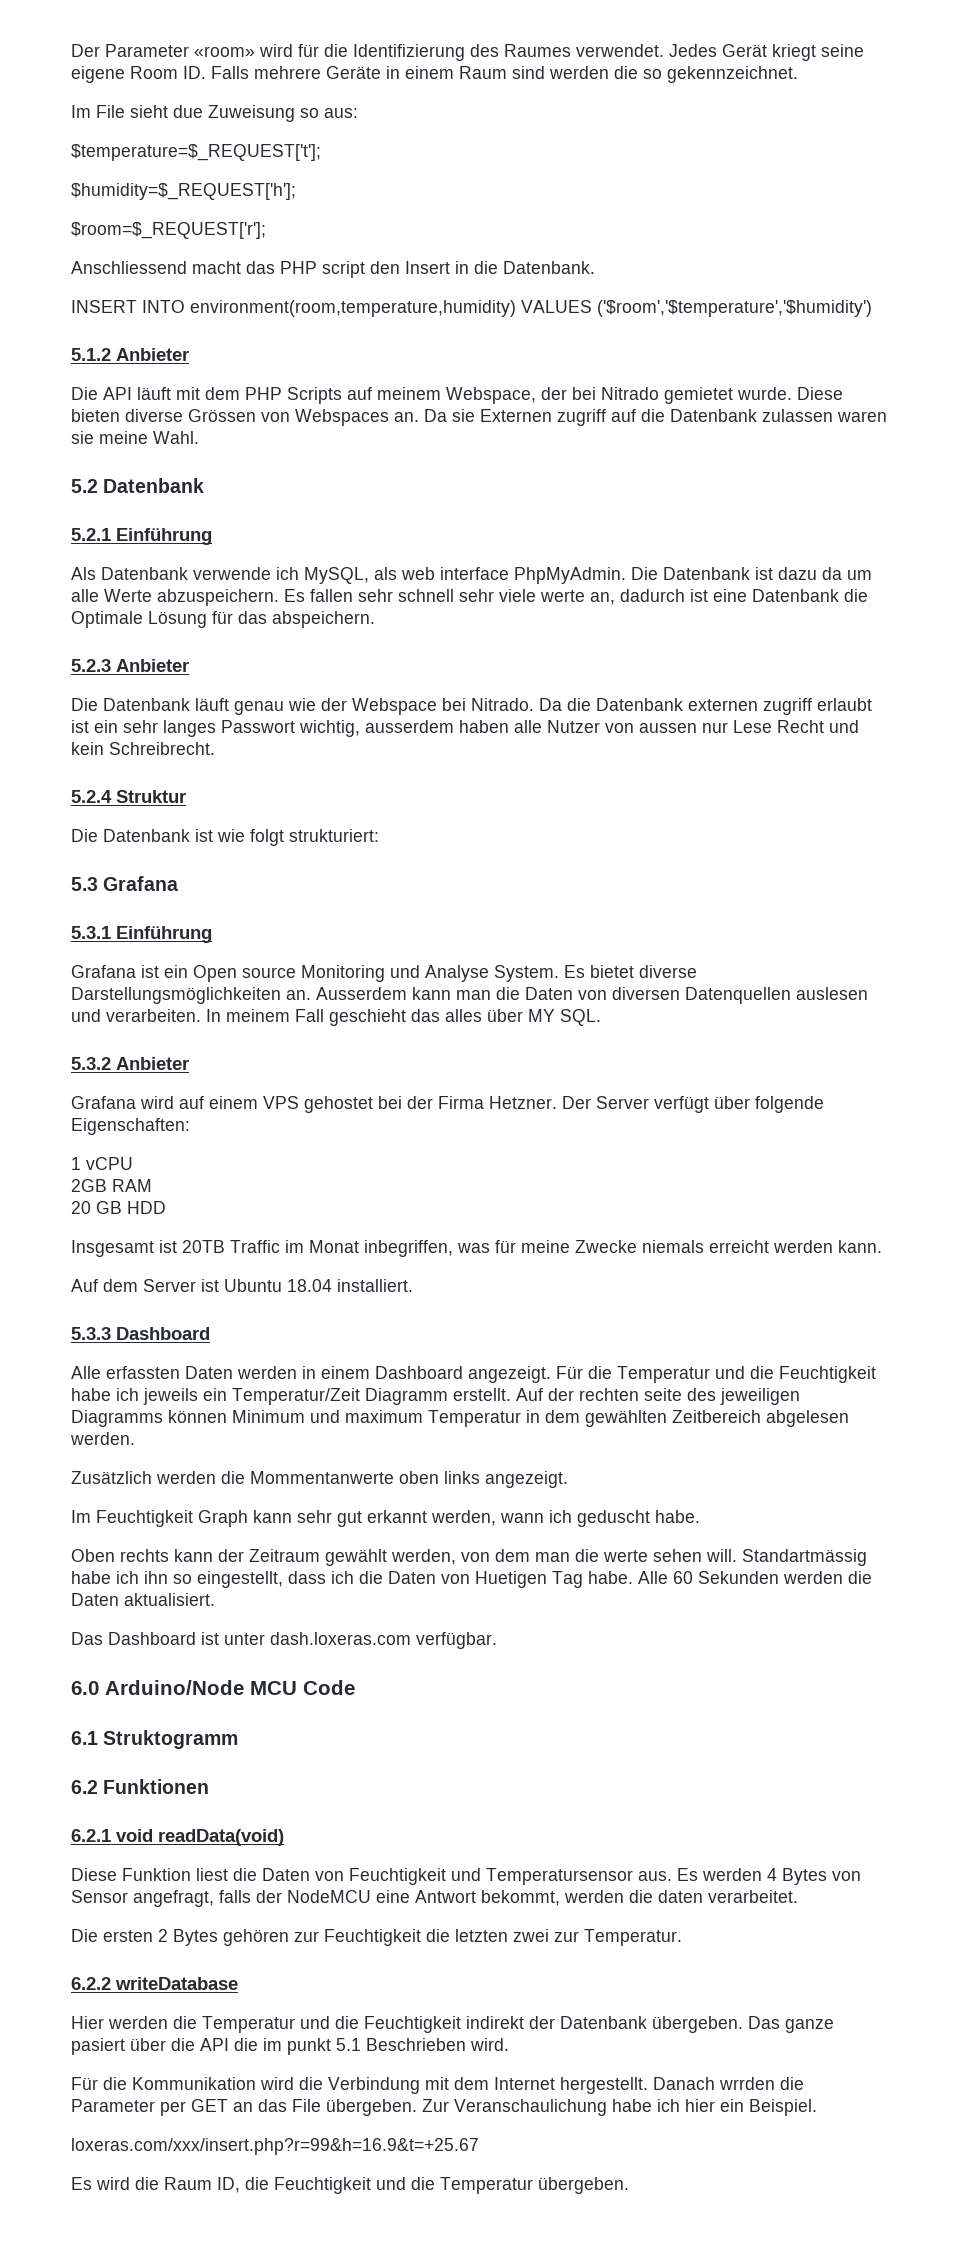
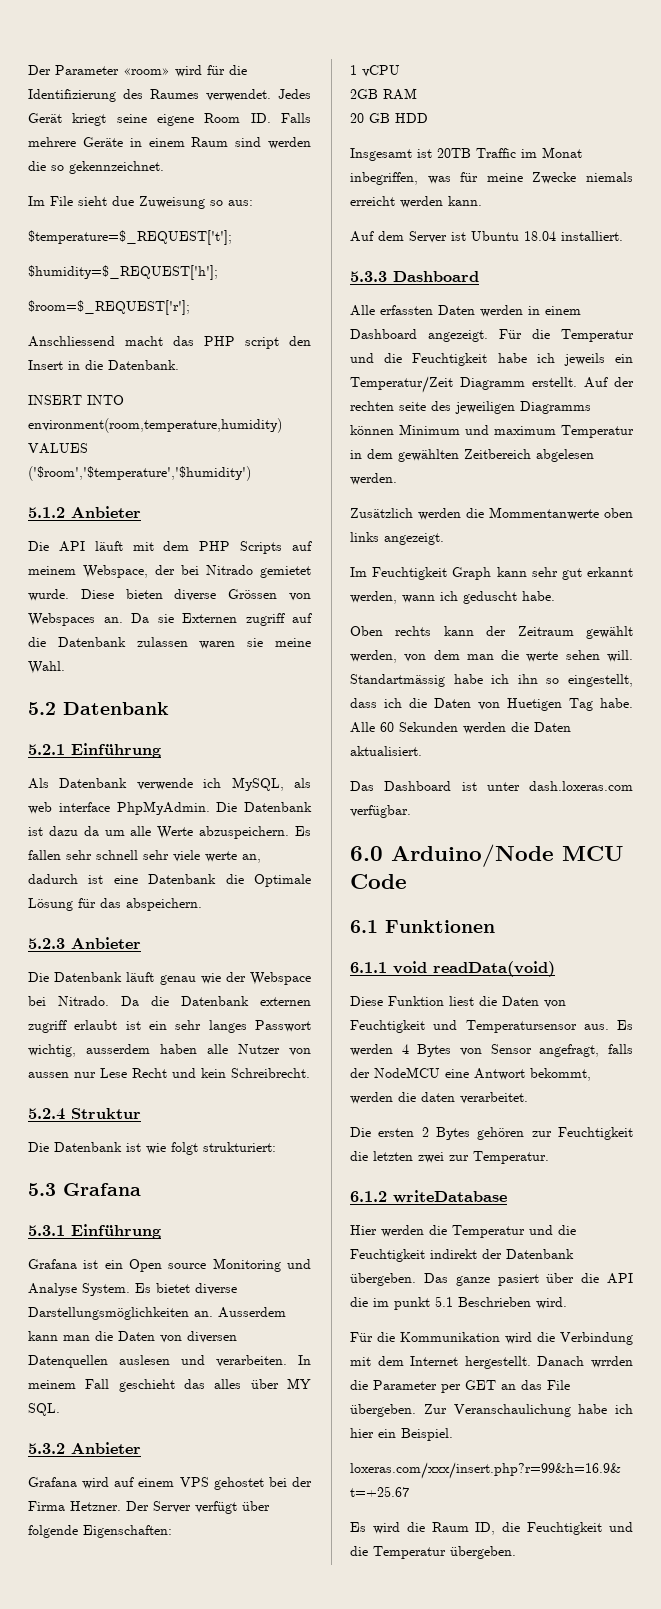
- 6.1 Struktogramm
- 6.2 Funktionen
+ 6.1 Funktionen
- 6.2.1 void readData(void)
+ 6.1.1 void readData(void)
- 6.2.2 writeDatabase
+ 6.1.2 writeDatabase

